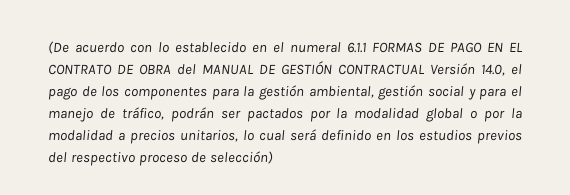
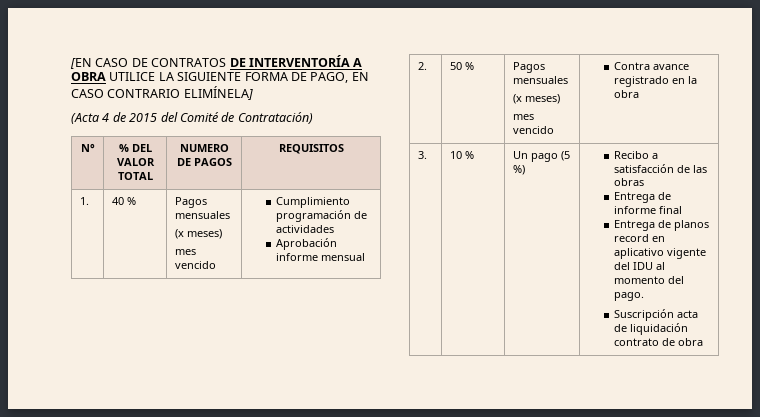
- (De acuerdo con lo establecido en el numeral 6.1.1 FORMAS DE PAGO EN EL CONTRATO DE OBRA del MANUAL DE GESTIÓN CONTRACTUAL Versión 14.0, el pago de los componentes para la gestión ambiental, gestión social y para el manejo de tráfico, podrán ser pactados por la modalidad global o por la modalidad a precios unitarios, lo cual será definido en los estudios previos del respectivo proceso de selección)
+ [EN CASO DE CONTRATOS DE INTERVENTORÍA A OBRA UTILICE LA SIGUIENTE FORMA DE PAGO, EN CASO CONTRARIO ELIMÍNELA]
+ (Acta 4 de 2015 del Comité de Contratación)
+ N° | % DEL VALOR TOTAL | NUMERO DE PAGOS | REQUISITOS
+ 1. | 40 % | Pagos mensuales
+ (x meses)
+ mes vencido | Cumplimiento programación de actividades
+ Aprobación informe mensual
+ 2. | 50 % | Pagos mensuales
+ (x meses)
+ mes vencido | Contra avance registrado en la obra
+ 3. | 10 % | Un pago (5 %) | Recibo a satisfacción de las obras
+ Entrega de informe final
+ Entrega de planos record en aplicativo vigente del IDU al momento del pago.
+ Suscripción acta de liquidación contrato de obra

